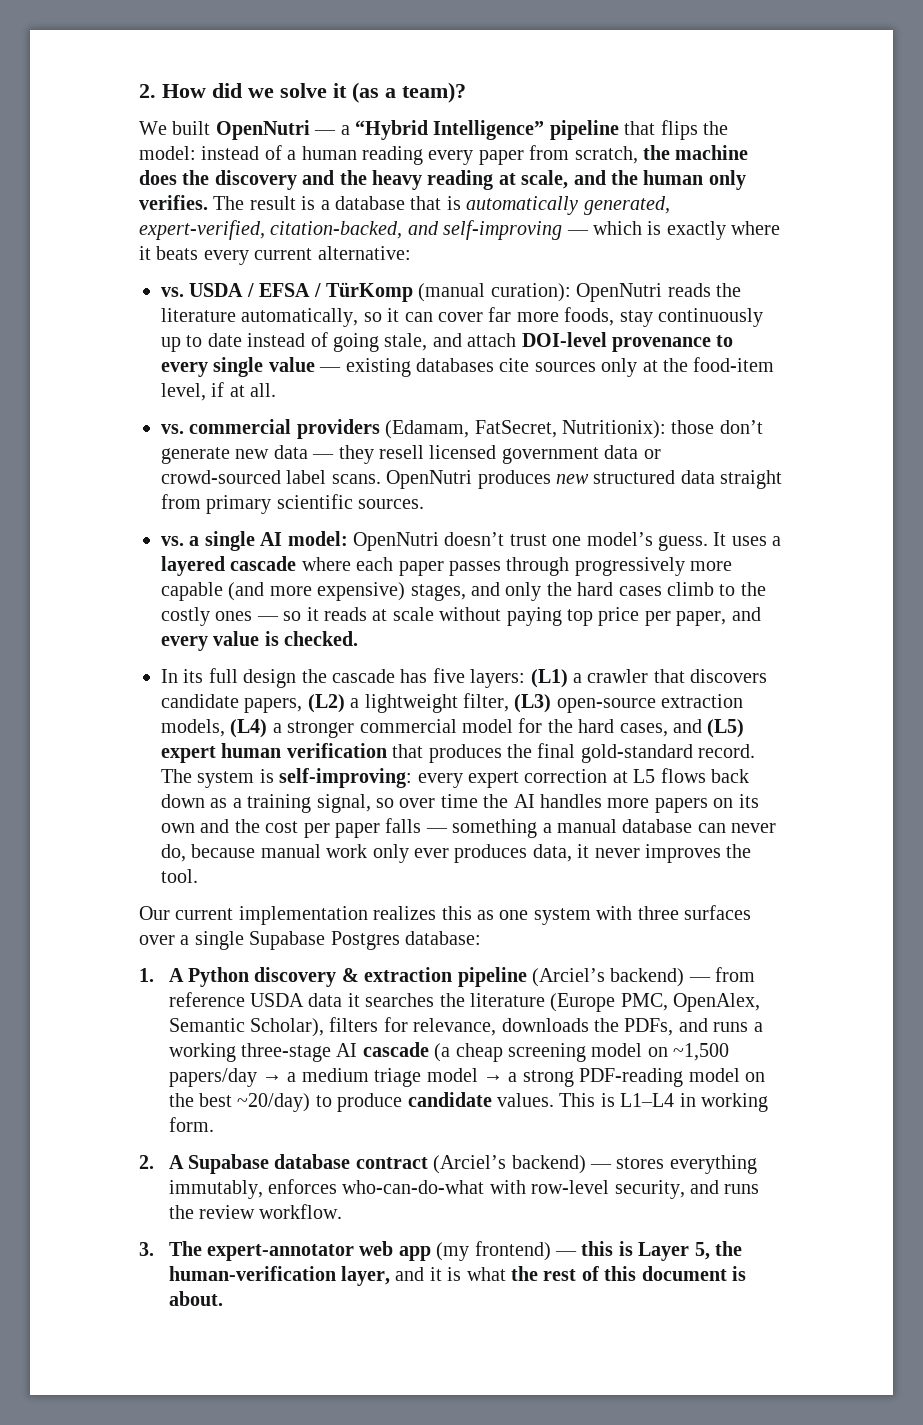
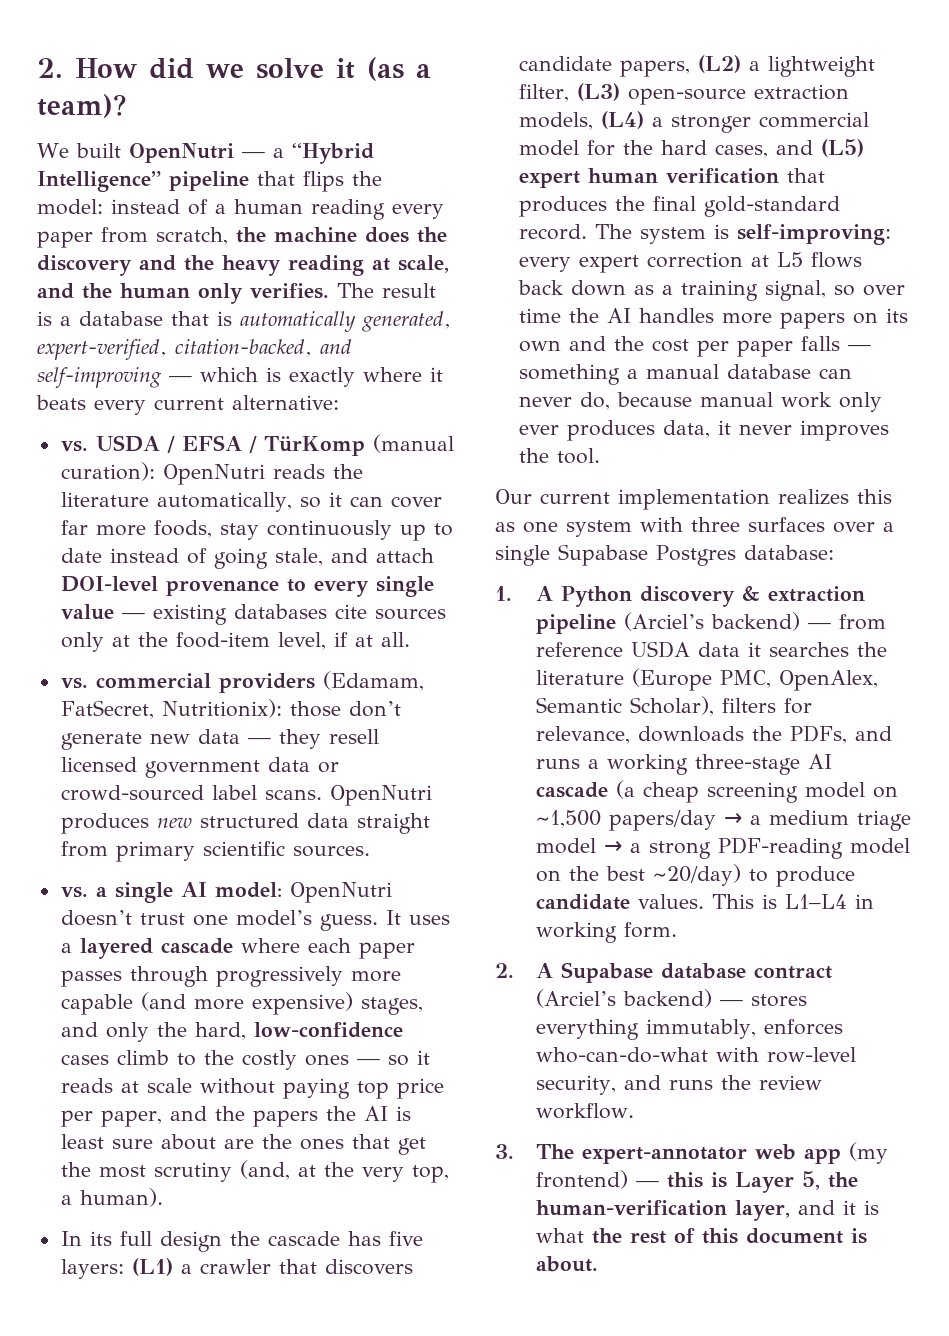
- It uses a layered cascade where each paper passes through progressively more capable (and more expensive) stages, and only the hard cases climb to the costly ones — so it reads at scale without paying top price per paper, and every value is checked.
+ It uses a layered cascade where each paper passes through progressively more capable (and more expensive) stages, and only the hard, low-confidence cases climb to the costly ones — so it reads at scale without paying top price per paper, and the papers the AI is least sure about are the ones that get the most scrutiny (and, at the very top, a human).

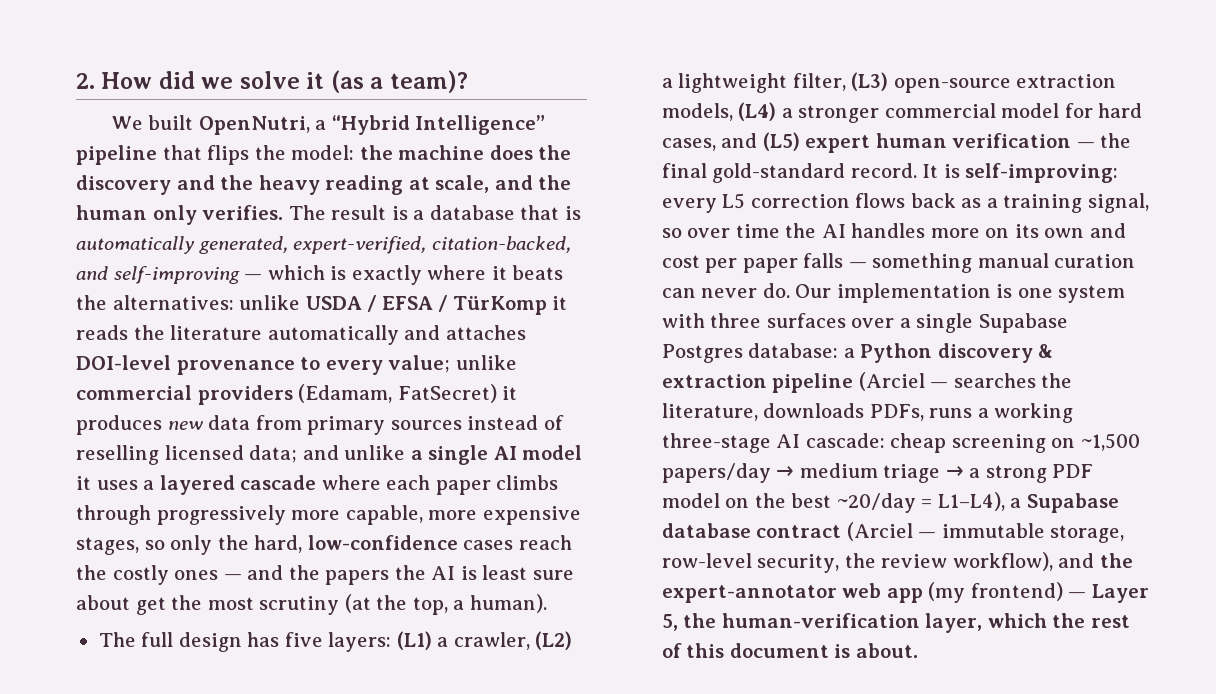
- We built OpenNutri — a “Hybrid Intelligence” pipeline that flips the model: instead of a human reading every paper from scratch, the machine does the discovery and the heavy reading at scale, and the human only verifies.
+ We built OpenNutri, a “Hybrid Intelligence” pipeline that flips the model: the machine does the discovery and the heavy reading at scale, and the human only verifies.
- The result is a database that is automatically generated, expert-verified, citation-backed, and self-improving — which is exactly where it beats every current alternative:
- vs. USDA / EFSA / TürKomp (manual curation): OpenNutri reads the literature automatically, so it can cover far more foods, stay continuously up to date instead of going stale, and attach DOI-level provenance to every single value — existing databases cite sources only at the food-item level, if at all.
- vs. commercial providers (Edamam, FatSecret, Nutritionix): those don’t generate new data — they resell licensed government data or crowd-sourced label scans. OpenNutri produces new structured data straight from primary scientific sources.
- vs. a single AI model: OpenNutri doesn’t trust one model’s guess. It uses a layered cascade where each paper passes through progressively more capable (and more expensive) stages, and only the hard, low-confidence cases climb to the costly ones — so it reads at scale without paying top price per paper, and the papers the AI is least sure about are the ones that get the most scrutiny (and, at the very top, a human).
- In its full design the cascade has five layers:
+ The result is a database that is automatically generated, expert-verified, citation-backed, and self-improving — which is exactly where it beats the alternatives: unlike USDA / EFSA / TürKomp it reads the literature automatically and attaches DOI-level provenance to every value; unlike commercial providers (Edamam, FatSecret) it produces new data from primary sources instead of reselling licensed data; and unlike a single AI model it uses a layered cascade where each paper climbs through progressively more capable, more expensive stages, so only the hard, low-confidence cases reach the costly ones — and the papers the AI is least sure about get the most scrutiny (at the top, a human).
+ The full design has five layers:
- (L1) a crawler that discovers candidate papers, (L2) a lightweight filter, (L3) open-source extraction models, (L4) a stronger commercial model for the hard cases, and (L5) expert human verification that produces the final gold-standard record.
+ (L1) a crawler, (L2) a lightweight filter, (L3) open-source extraction models, (L4) a stronger commercial model for hard cases, and (L5) expert human verification — the final gold-standard record.
- The system is self-improving:
+ It is self-improving:
- every expert correction at L5 flows back down as a training signal, so over time the AI handles more papers on its own and the cost per paper falls — something a manual database can never do, because manual work only ever produces data, it never improves the tool.
- Our current implementation realizes this as one system with three surfaces over a single Supabase Postgres database:
- 1. A Python discovery & extraction pipeline (Arciel’s backend) — from reference USDA data it searches the literature (Europe PMC, OpenAlex, Semantic Scholar), filters for relevance, downloads the PDFs, and runs a working three-stage AI cascade (a cheap screening model on ~1,500 papers/day → a medium triage model → a strong PDF-reading model on the best ~20/day) to produce candidate values. This is L1–L4 in working form.
- 2. A Supabase database contract (Arciel’s backend) — stores everything immutably, enforces who-can-do-what with row-level security, and runs the review workflow.
- 3. The expert-annotator web app (my frontend) — this is Layer 5, the human-verification layer, and it is what the rest of this document is about.
+ every L5 correction flows back as a training signal, so over time the AI handles more on its own and cost per paper falls — something manual curation can never do. Our implementation is one system with three surfaces over a single Supabase Postgres database: a Python discovery & extraction pipeline (Arciel — searches the literature, downloads PDFs, runs a working three-stage AI cascade: cheap screening on ~1,500 papers/day → medium triage → a strong PDF model on the best ~20/day = L1–L4), a Supabase database contract (Arciel — immutable storage, row-level security, the review workflow), and the expert-annotator web app (my frontend) — Layer 5, the human-verification layer, which the rest of this document is about.

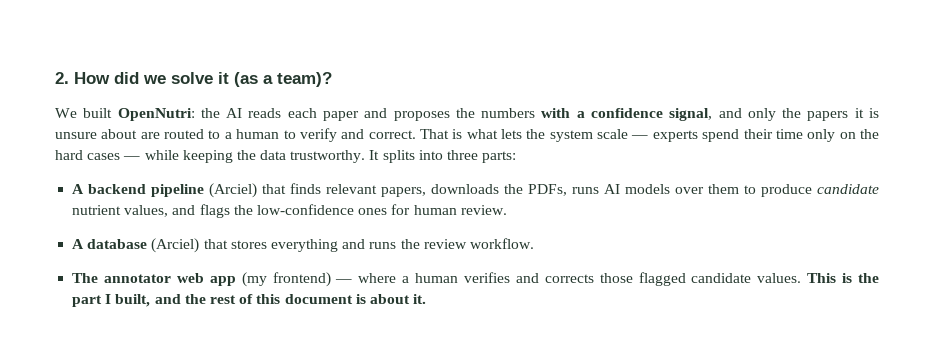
- We built OpenNutri, a “Hybrid Intelligence” pipeline that flips the model: the machine does the discovery and the heavy reading at scale, and the human only verifies. The result is a database that is automatically generated, expert-verified, citation-backed, and self-improving — which is exactly where it beats the alternatives: unlike USDA / EFSA / TürKomp it reads the literature automatically and attaches DOI-level provenance to every value; unlike commercial providers (Edamam, FatSecret) it produces new data from primary sources instead of reselling licensed data; and unlike a single AI model it uses a layered cascade where each paper climbs through progressively more capable, more expensive stages, so only the hard, low-confidence cases reach the costly ones — and the papers the AI is least sure about get the most scrutiny (at the top, a human).
- The full design has five layers: (L1) a crawler, (L2) a lightweight filter, (L3) open-source extraction models, (L4) a stronger commercial model for hard cases, and (L5) expert human verification — the final gold-standard record. It is self-improving: every L5 correction flows back as a training signal, so over time the AI handles more on its own and cost per paper falls — something manual curation can never do. Our implementation is one system with three surfaces over a single Supabase Postgres database: a Python discovery & extraction pipeline (Arciel — searches the literature, downloads PDFs, runs a working three-stage AI cascade: cheap screening on ~1,500 papers/day → medium triage → a strong PDF model on the best ~20/day = L1–L4), a Supabase database contract (Arciel — immutable storage, row-level security, the review workflow), and the expert-annotator web app (my frontend) — Layer 5, the human-verification layer, which the rest of this document is about.
+ We built OpenNutri: the AI reads each paper and proposes the numbers with a confidence signal, and only the papers it is unsure about are routed to a human to verify and correct. That is what lets the system scale — experts spend their time only on the hard cases — while keeping the data trustworthy. It splits into three parts:
+ A backend pipeline (Arciel) that finds relevant papers, downloads the PDFs, runs AI models over them to produce candidate nutrient values, and flags the low-confidence ones for human review.
+ A database (Arciel) that stores everything and runs the review workflow.
+ The annotator web app (my frontend) — where a human verifies and corrects those flagged candidate values. This is the part I built, and the rest of this document is about it.

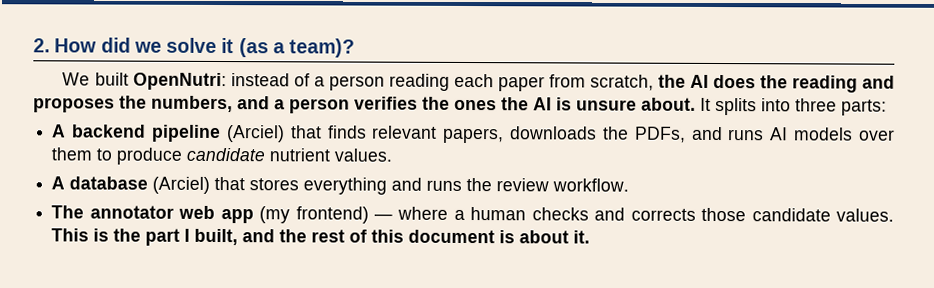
- We built OpenNutri: the AI reads each paper and proposes the numbers with a confidence signal, and only the papers it is unsure about are routed to a human to verify and correct. That is what lets the system scale — experts spend their time only on the hard cases — while keeping the data trustworthy.
+ We built OpenNutri: instead of a person reading each paper from scratch, the AI does the reading and proposes the numbers, and a person verifies the ones the AI is unsure about.
- A backend pipeline (Arciel) that finds relevant papers, downloads the PDFs, runs AI models over them to produce candidate nutrient values, and flags the low-confidence ones for human review.
+ A backend pipeline (Arciel) that finds relevant papers, downloads the PDFs, and runs AI models over them to produce candidate nutrient values.
- The annotator web app (my frontend) — where a human verifies and corrects those flagged candidate values.
+ The annotator web app (my frontend) — where a human checks and corrects those candidate values.

